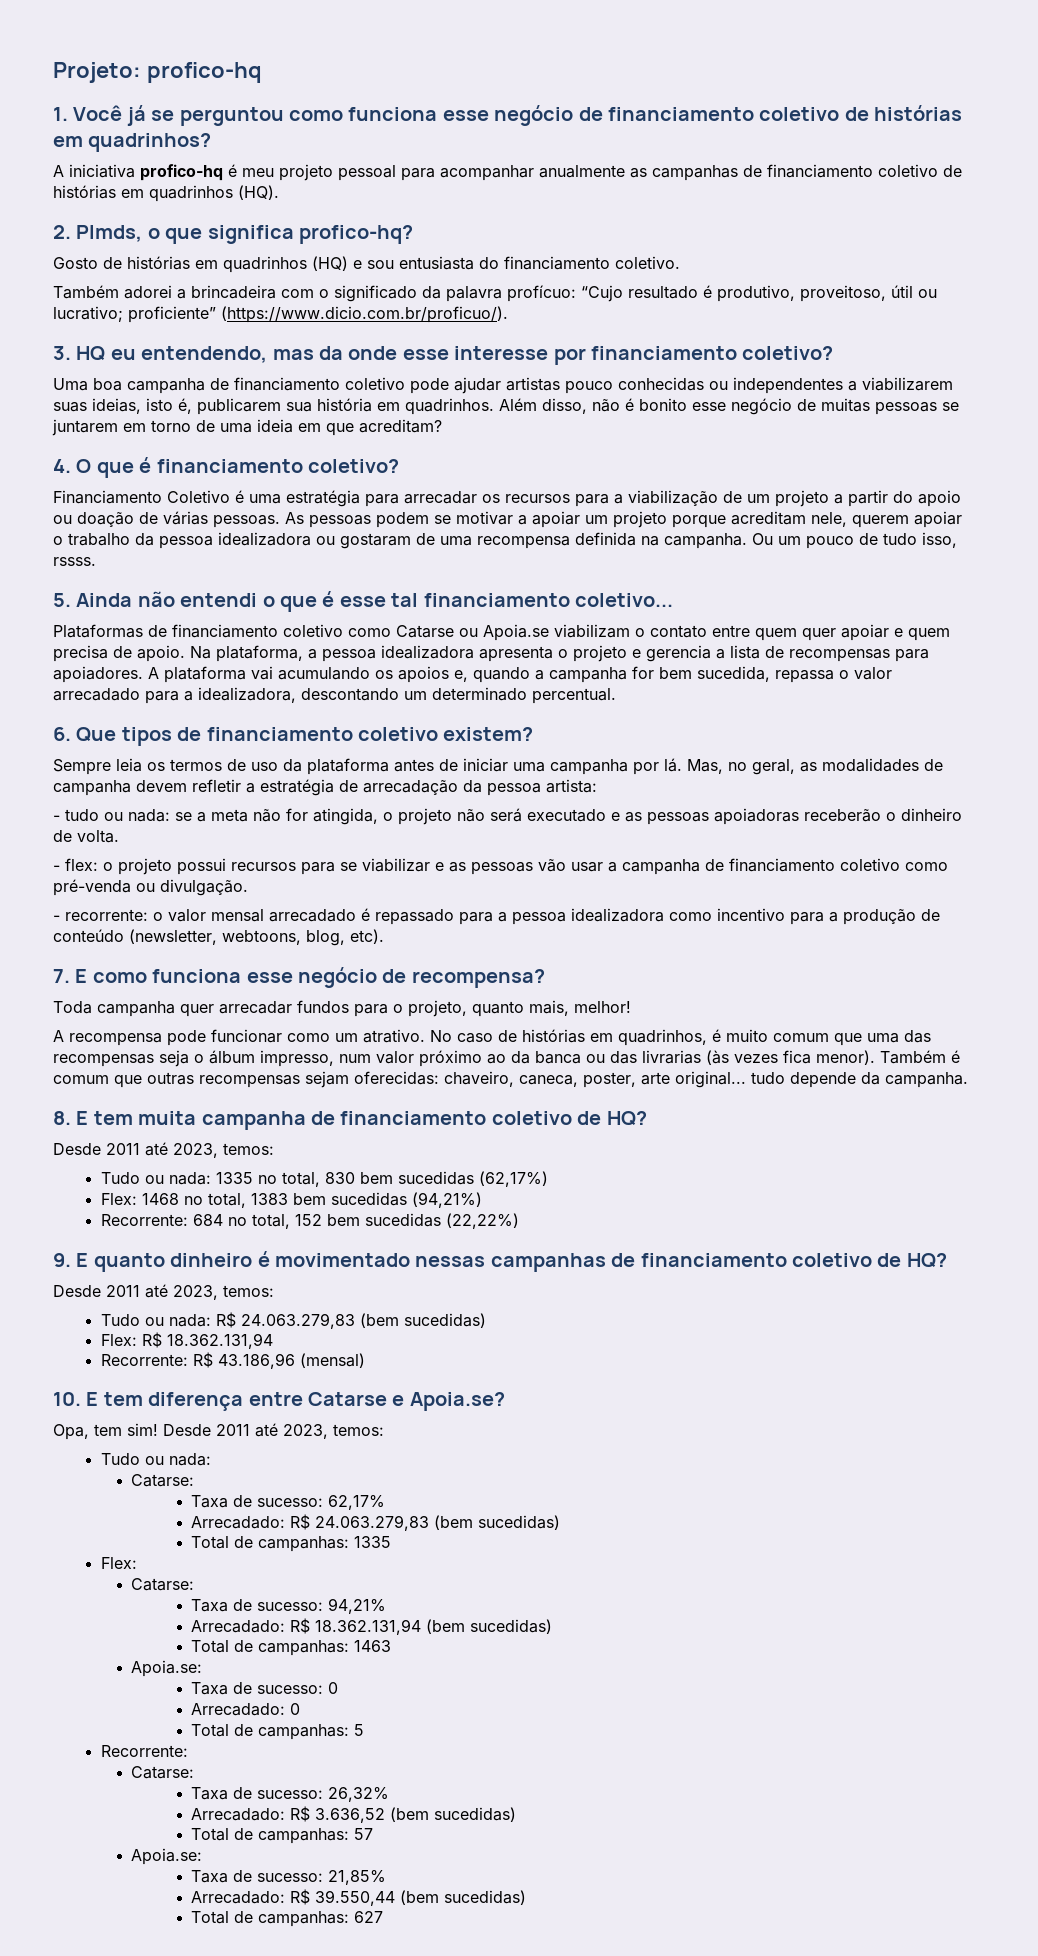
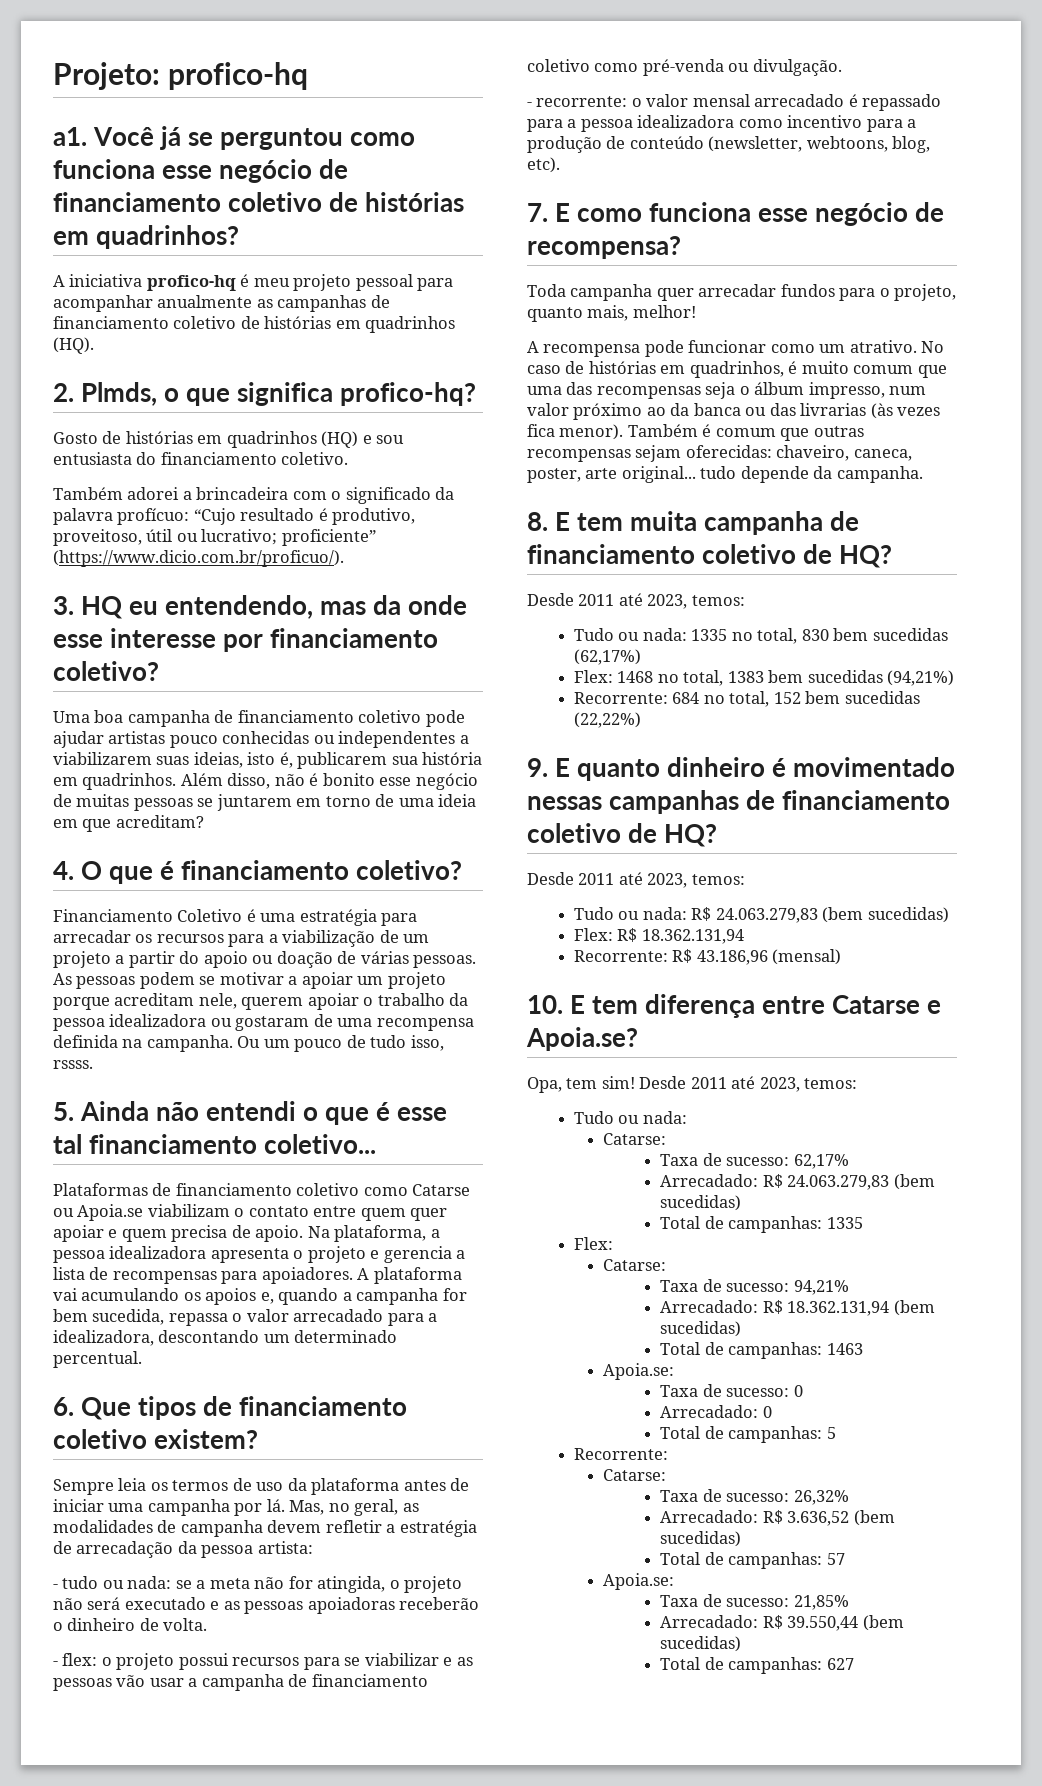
- 1. Você já se perguntou como funciona esse negócio de financiamento coletivo de histórias em quadrinhos?
+ a1. Você já se perguntou como funciona esse negócio de financiamento coletivo de histórias em quadrinhos?

